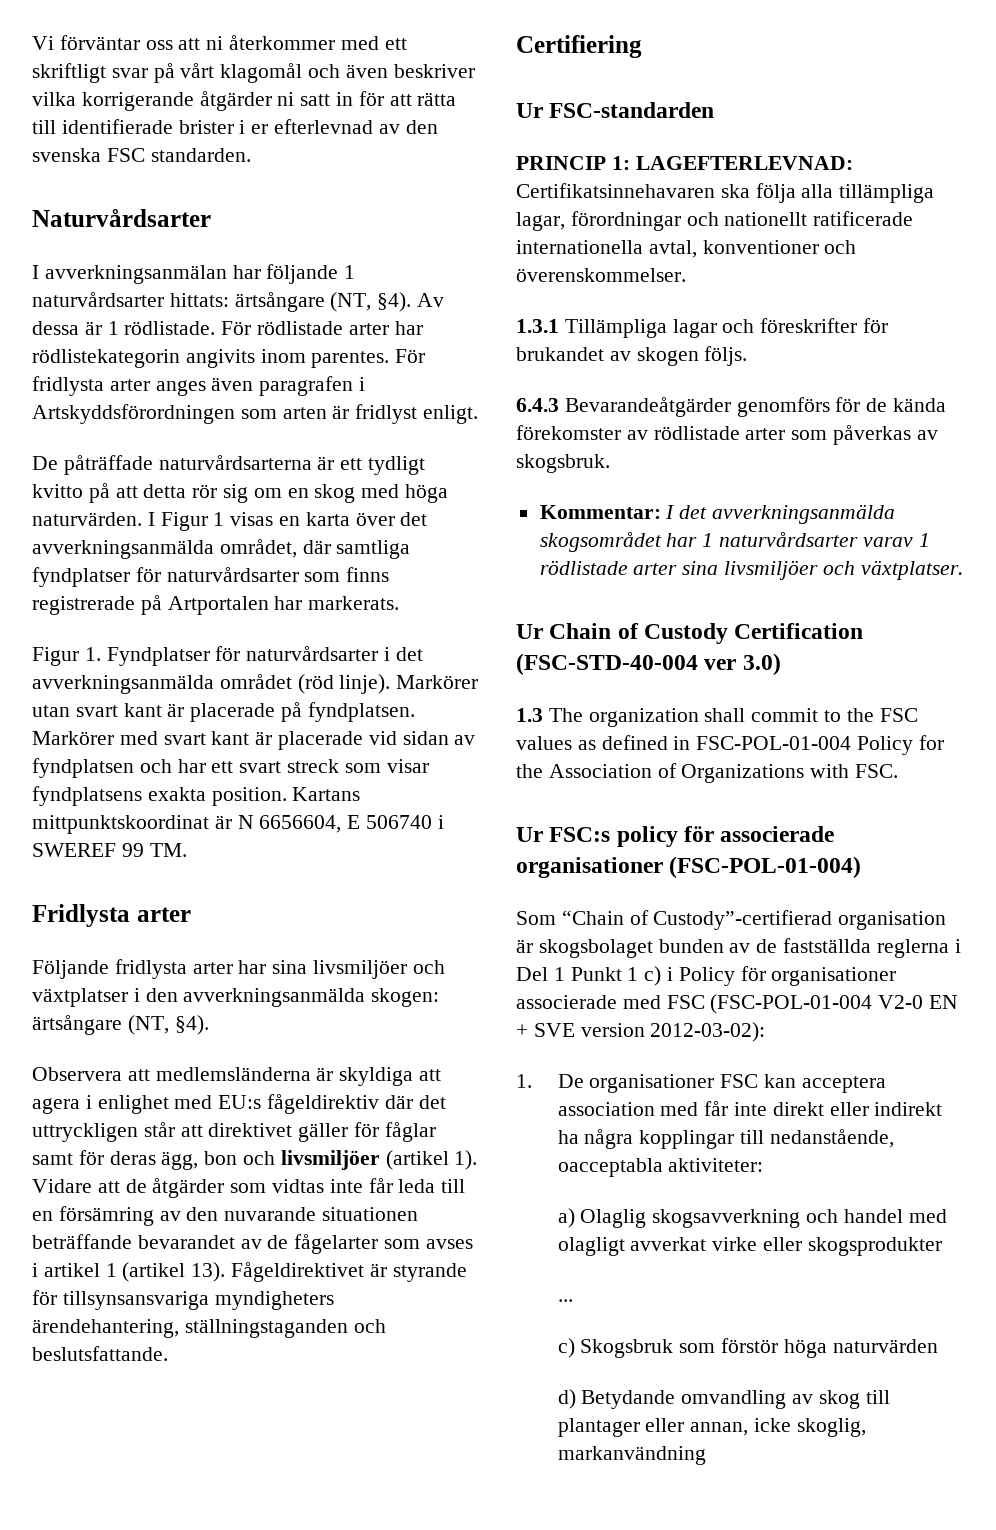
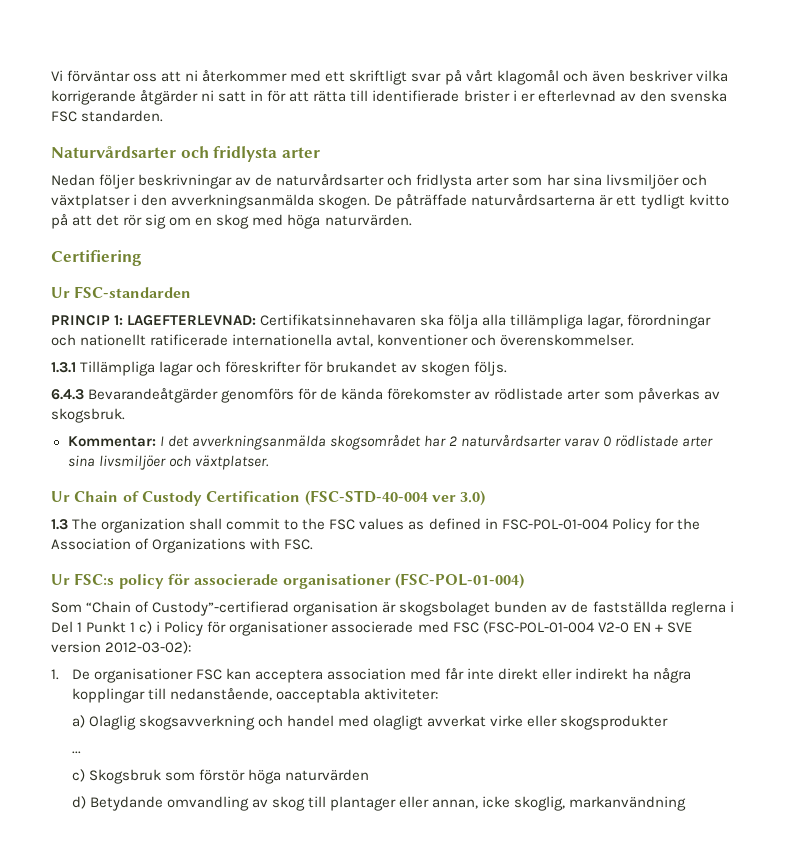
- Naturvårdsarter
- I avverkningsanmälan har följande 1 naturvårdsarter hittats: ärtsångare (NT, §4). Av dessa är 1 rödlistade. För rödlistade arter har rödlistekategorin angivits inom parentes. För fridlysta arter anges även paragrafen i Artskyddsförordningen som arten är fridlyst enligt.
- De påträffade naturvårdsarterna är ett tydligt kvitto på att detta rör sig om en skog med höga naturvärden. I Figur 1 visas en karta över det avverkningsanmälda området, där samtliga fyndplatser för naturvårdsarter som finns registrerade på Artportalen har markerats.
- Figur 1. Fyndplatser för naturvårdsarter i det avverkningsanmälda området (röd linje). Markörer utan svart kant är placerade på fyndplatsen. Markörer med svart kant är placerade vid sidan av fyndplatsen och har ett svart streck som visar fyndplatsens exakta position. Kartans mittpunktskoordinat är N 6656604, E 506740 i SWEREF 99 TM.
- Fridlysta arter
- Följande fridlysta arter har sina livsmiljöer och växtplatser i den avverkningsanmälda skogen: ärtsångare (NT, §4).
- Observera att medlemsländerna är skyldiga att agera i enlighet med EU:s fågeldirektiv där det uttryckligen står att direktivet gäller för fåglar samt för deras ägg, bon och livsmiljöer (artikel 1). Vidare att de åtgärder som vidtas inte får leda till en försämring av den nuvarande situationen beträffande bevarandet av de fågelarter som avses i artikel 1 (artikel 13). Fågeldirektivet är styrande för tillsynsansvariga myndigheters ärendehantering, ställningstaganden och beslutsfattande.
+ Naturvårdsarter och fridlysta arter
+ Nedan följer beskrivningar av de naturvårdsarter och fridlysta arter som har sina livsmiljöer och växtplatser i den avverkningsanmälda skogen. De påträffade naturvårdsarterna är ett tydligt kvitto på att det rör sig om en skog med höga naturvärden.
- Kommentar: I det avverkningsanmälda skogsområdet har 1 naturvårdsarter varav 1 rödlistade arter sina livsmiljöer och växtplatser.
+ Kommentar: I det avverkningsanmälda skogsområdet har 2 naturvårdsarter varav 0 rödlistade arter sina livsmiljöer och växtplatser.

